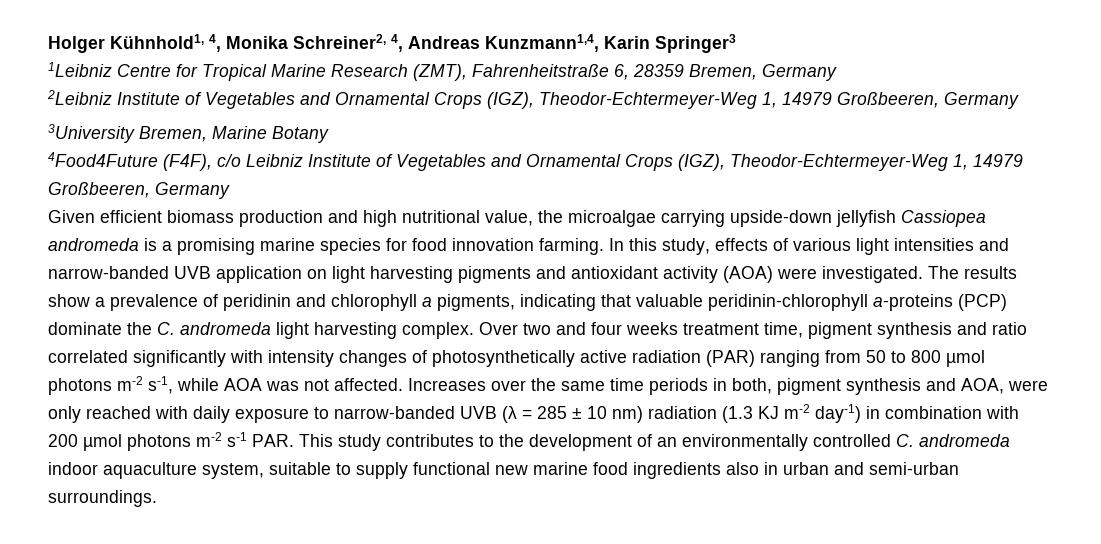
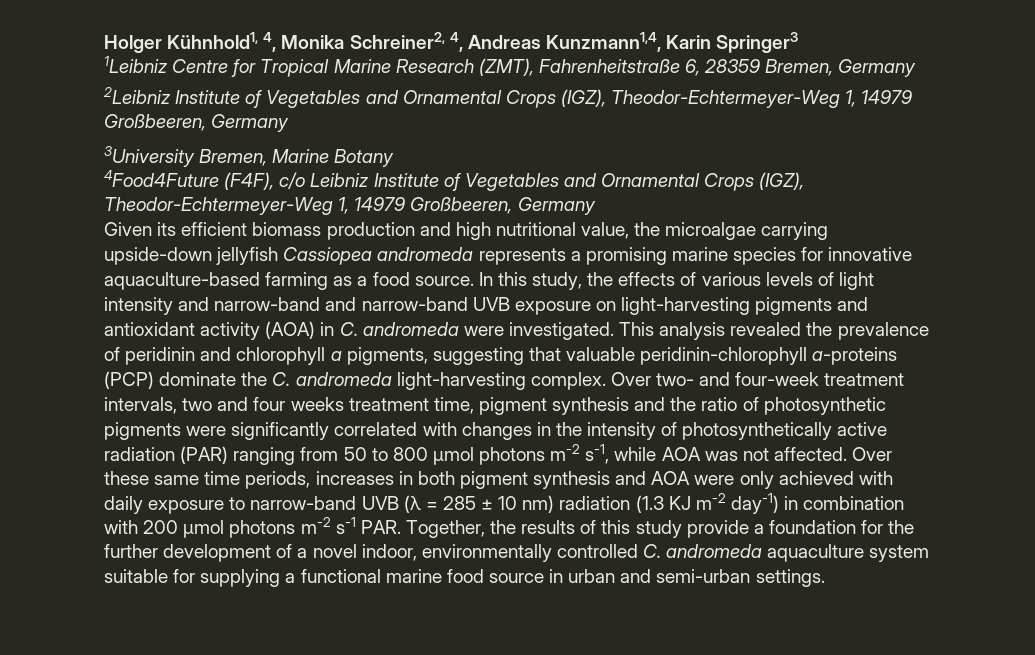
- Given efficient biomass production and high nutritional value, the microalgae carrying upside-down jellyfish Cassiopea andromeda is a promising marine species for food innovation farming.
+ Given its efficient biomass production and high nutritional value, the microalgae carrying upside-down jellyfish Cassiopea andromeda represents a promising marine species for innovative aquaculture-based farming as a food source.
- In this study, effects of various light intensities and narrow-banded UVB application on light harvesting pigments and antioxidant activity (AOA) were investigated. The results show a prevalence of peridinin and chlorophyll a pigments, indicating that valuable peridinin-chlorophyll a-proteins (PCP) dominate the C. andromeda light harvesting complex. Over two and four weeks treatment time, pigment synthesis and ratio correlated significantly with intensity changes of photosynthetically active radiation (PAR) ranging from 50 to 800 µmol photons m-2 s-1, while AOA was not affected.
+ In this study, the effects of various levels of light intensity and narrow-band and narrow-band UVB exposure on light-harvesting pigments and antioxidant activity (AOA) in C. andromeda were investigated. This analysis revealed the prevalence of peridinin and chlorophyll a pigments, suggesting that valuable peridinin-chlorophyll a-proteins (PCP) dominate the C. andromeda light-harvesting complex. Over two- and four-week treatment intervals, two and four weeks treatment time, pigment synthesis and the ratio of photosynthetic pigments were significantly correlated with changes in the intensity of photosynthetically active radiation (PAR) ranging from 50 to 800 µmol photons m-2 s-1, while AOA was not affected.
- Increases over the same time periods in both, pigment synthesis and AOA, were only reached with daily exposure to narrow-banded UVB (λ = 285 ± 10 nm) radiation (1.3 KJ m-2 day-1) in combination with 200 µmol photons m-2 s-1 PAR. This study contributes to the development of an environmentally controlled C. andromeda indoor aquaculture system, suitable to supply functional new marine food ingredients also in urban and semi-urban surroundings.
+ Over these same time periods, increases in both pigment synthesis and AOA were only achieved with daily exposure to narrow-band UVB (λ = 285 ± 10 nm) radiation (1.3 KJ m-2 day-1) in combination with 200 µmol photons m-2 s-1 PAR. Together, the results of this study provide a foundation for the further development of a novel indoor, environmentally controlled C. andromeda aquaculture system suitable for supplying a functional marine food source in urban and semi-urban settings.

